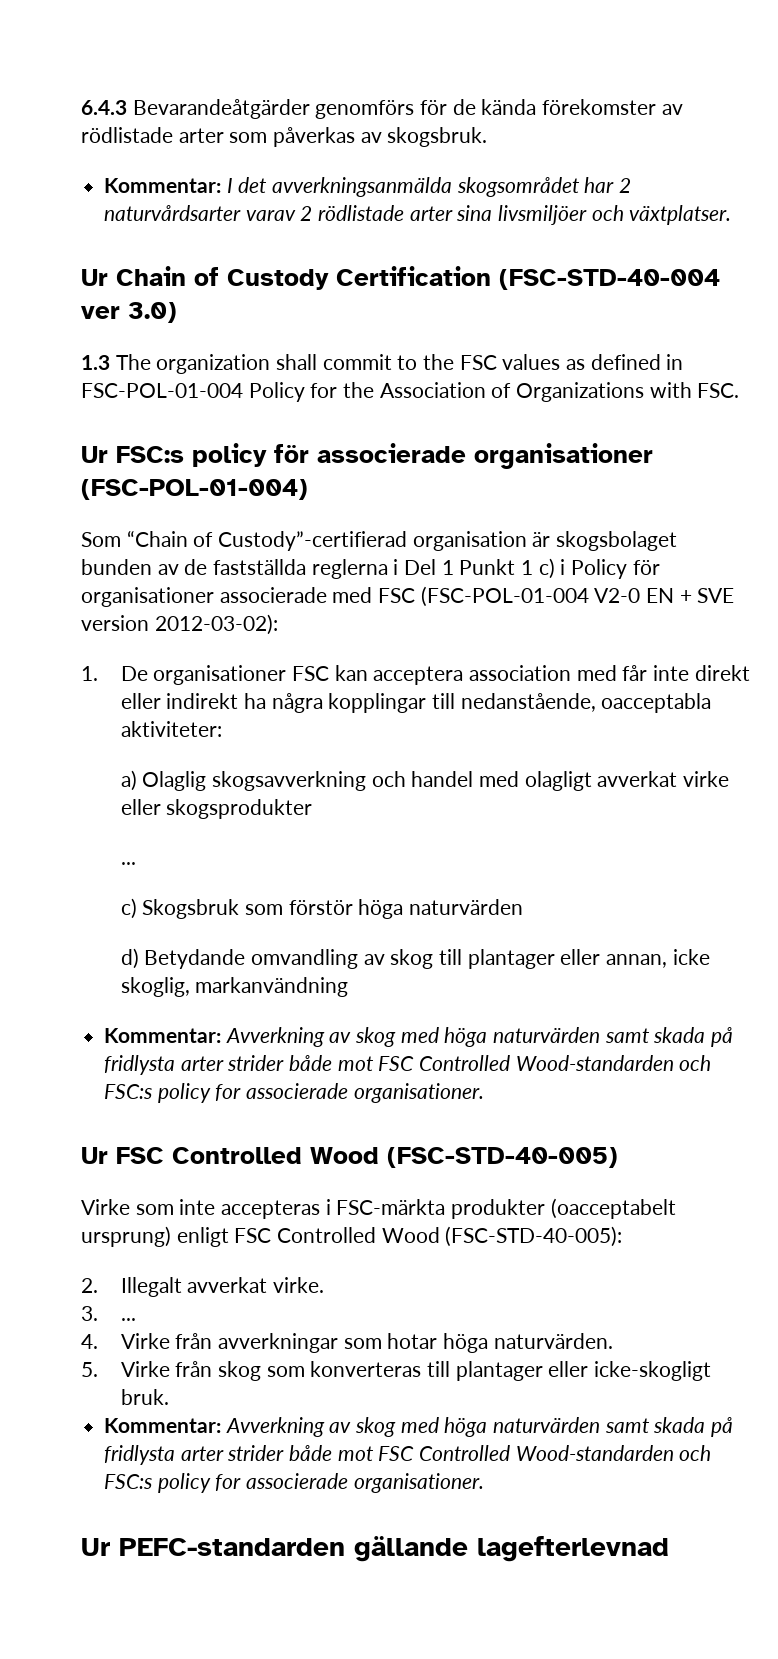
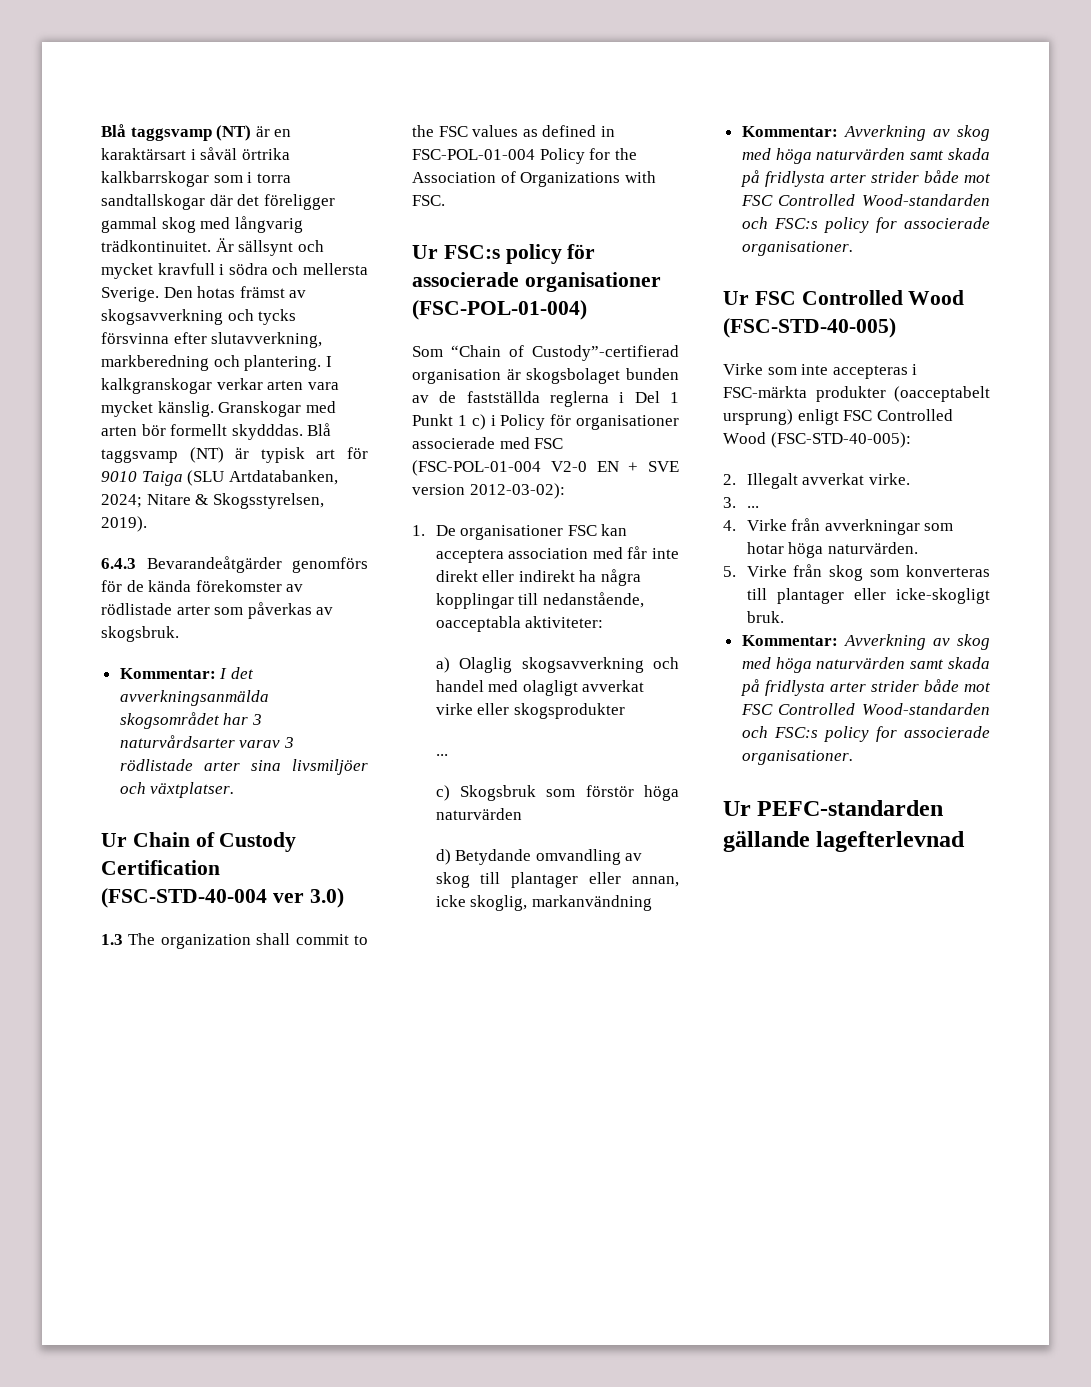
+ Blå taggsvamp (NT) är en karaktärsart i såväl örtrika kalkbarrskogar som i torra sandtallskogar där det föreligger gammal skog med långvarig trädkontinuitet. Är sällsynt och mycket kravfull i södra och mellersta Sverige. Den hotas främst av skogsavverkning och tycks försvinna efter slutavverkning, markberedning och plantering. I kalkgranskogar verkar arten vara mycket känslig. Granskogar med arten bör formellt skydddas. Blå taggsvamp (NT) är typisk art för 9010 Taiga (SLU Artdatabanken, 2024; Nitare & Skogsstyrelsen, 2019).
- Kommentar: I det avverkningsanmälda skogsområdet har 2 naturvårdsarter varav 2 rödlistade arter sina livsmiljöer och växtplatser.
+ Kommentar: I det avverkningsanmälda skogsområdet har 3 naturvårdsarter varav 3 rödlistade arter sina livsmiljöer och växtplatser.

